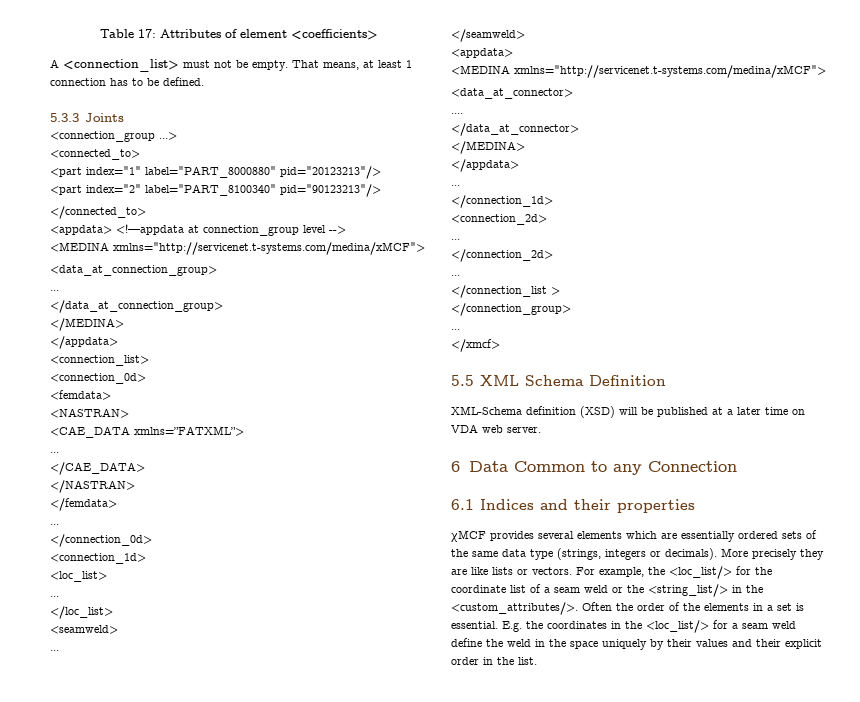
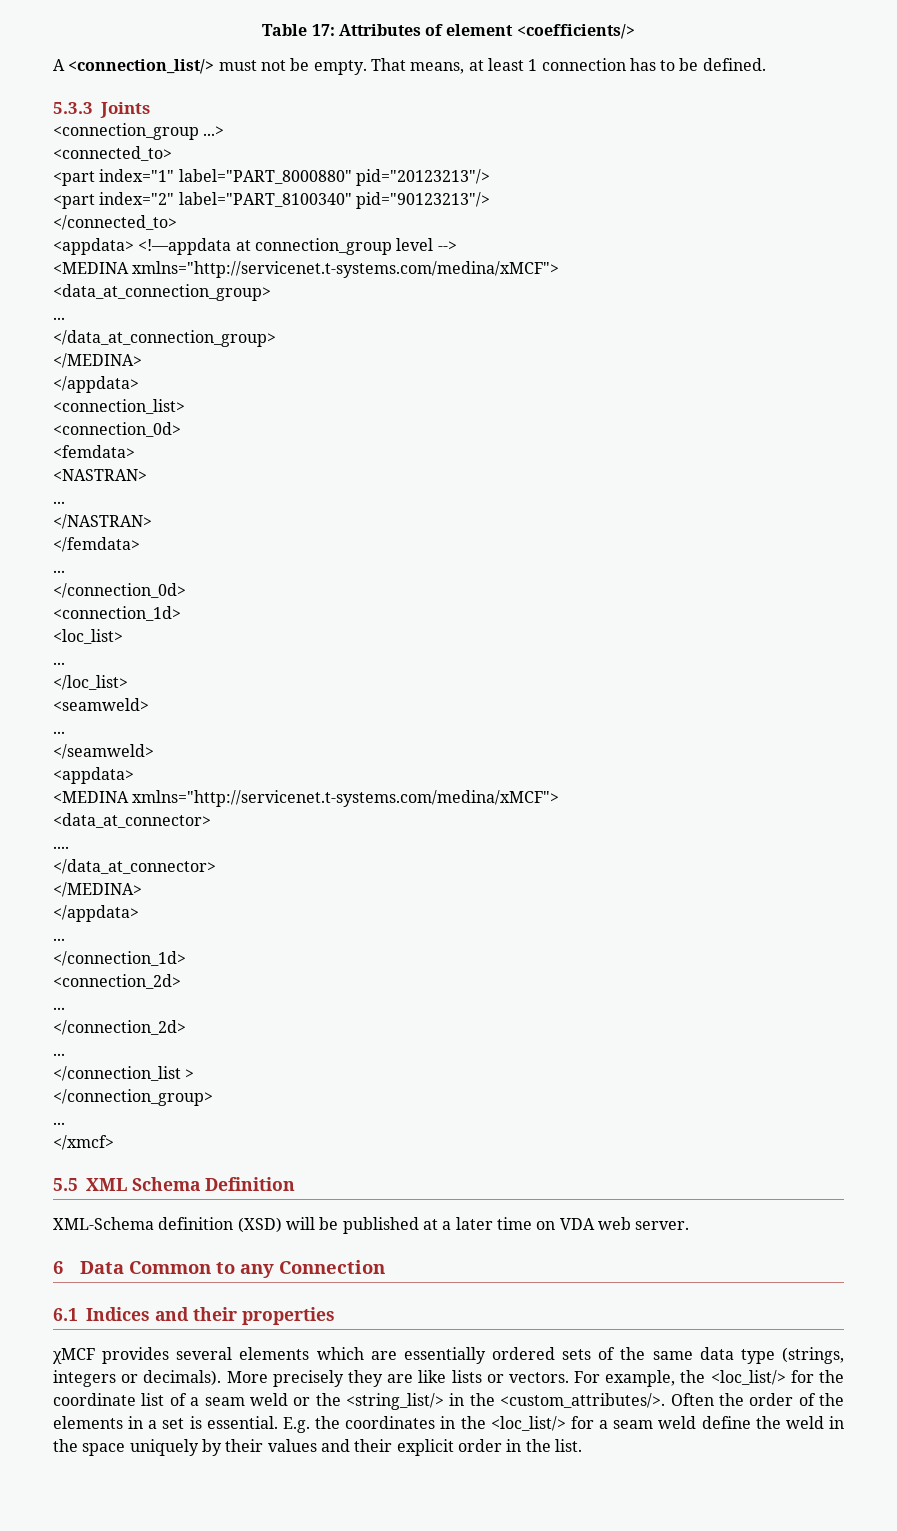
- Table 17: Attributes of element <coefficients>
+ Table 17: Attributes of element <coefficients/>
- A <connection_list> must not be empty.
+ A <connection_list/> must not be empty.
  <NASTRAN>
- <CAE_DATA xmlns=”FATXML”>
  ...
- </CAE_DATA>

